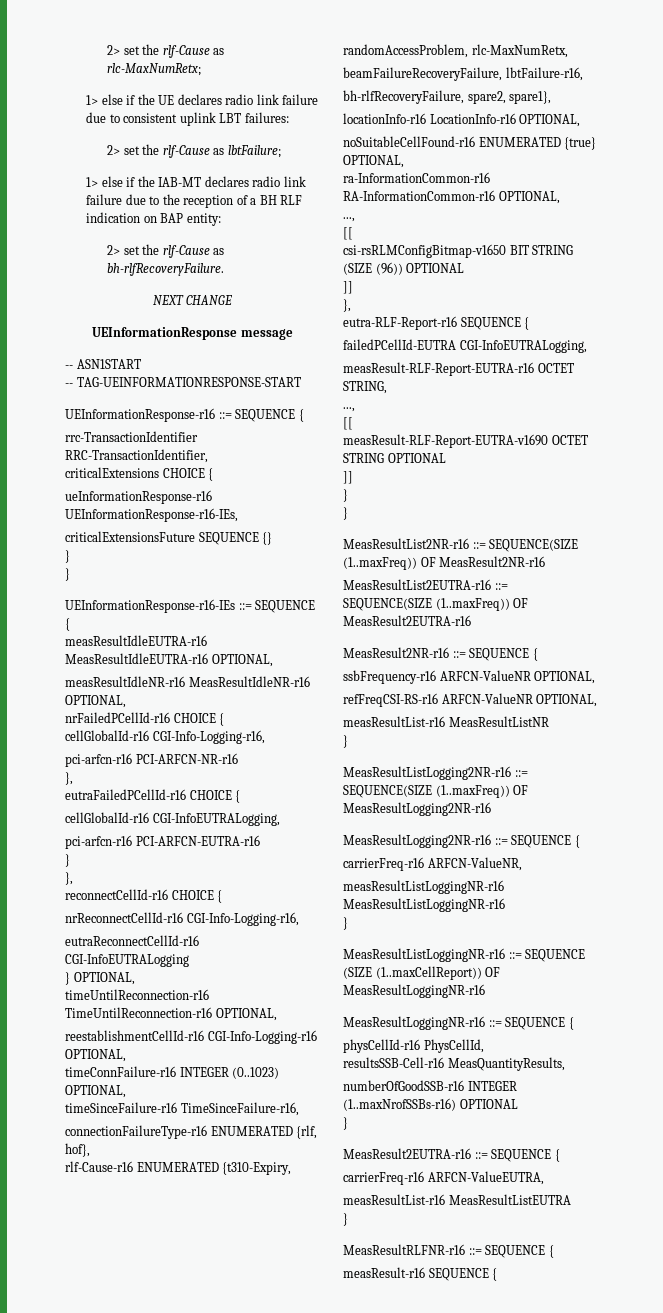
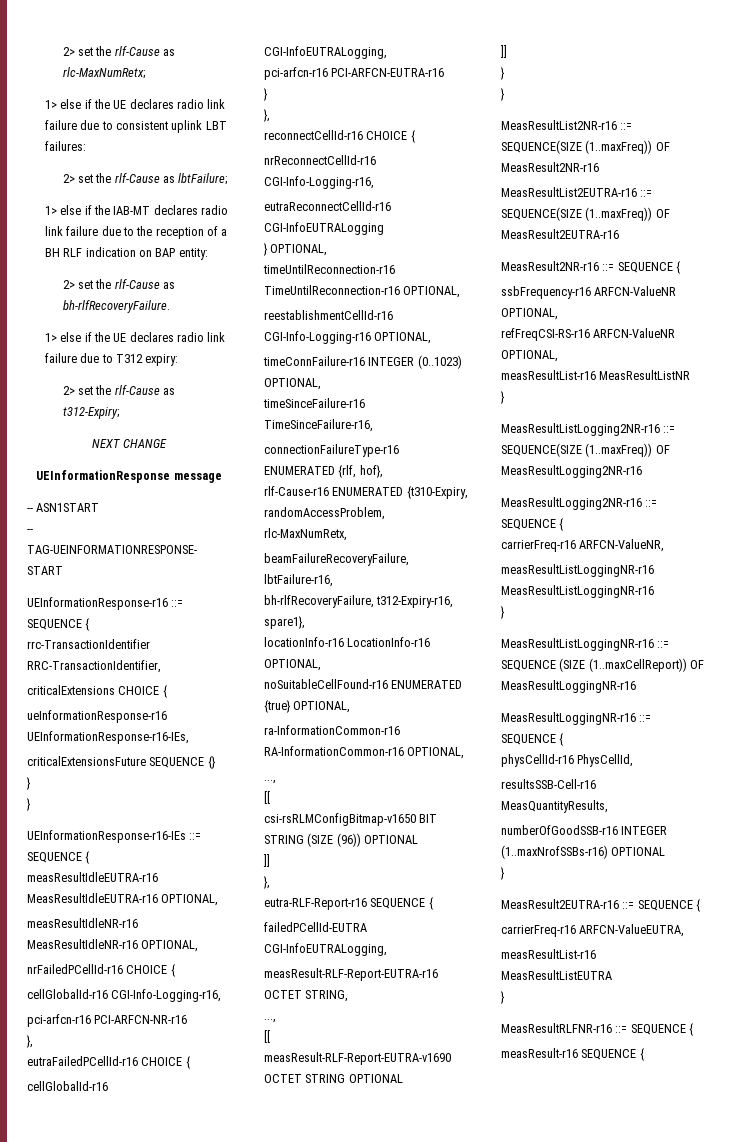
+ 1> else if the UE declares radio link failure due to T312 expiry:
+ 2> set the rlf-Cause as t312-Expiry;
- bh-rlfRecoveryFailure, spare2, spare1},
+ bh-rlfRecoveryFailure, t312-Expiry-r16, spare1},

